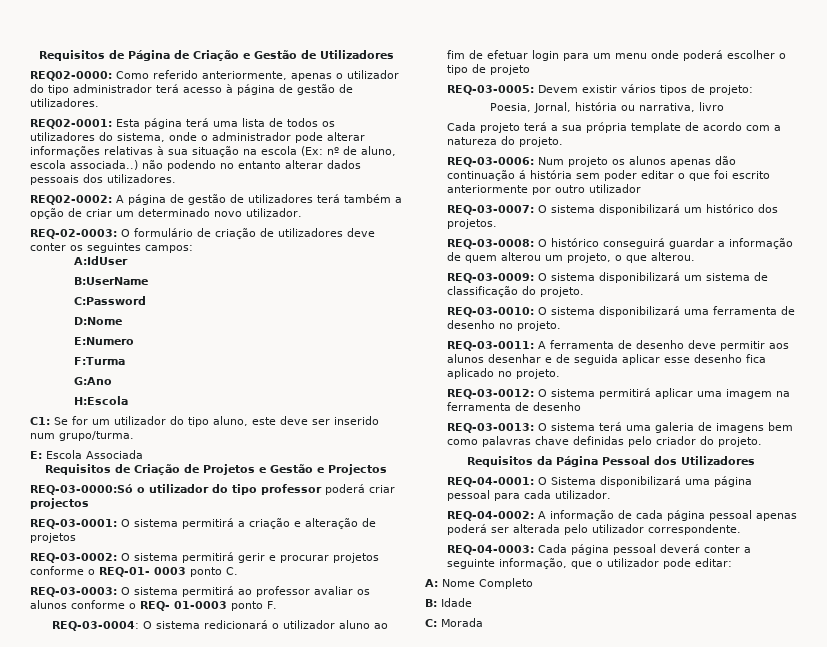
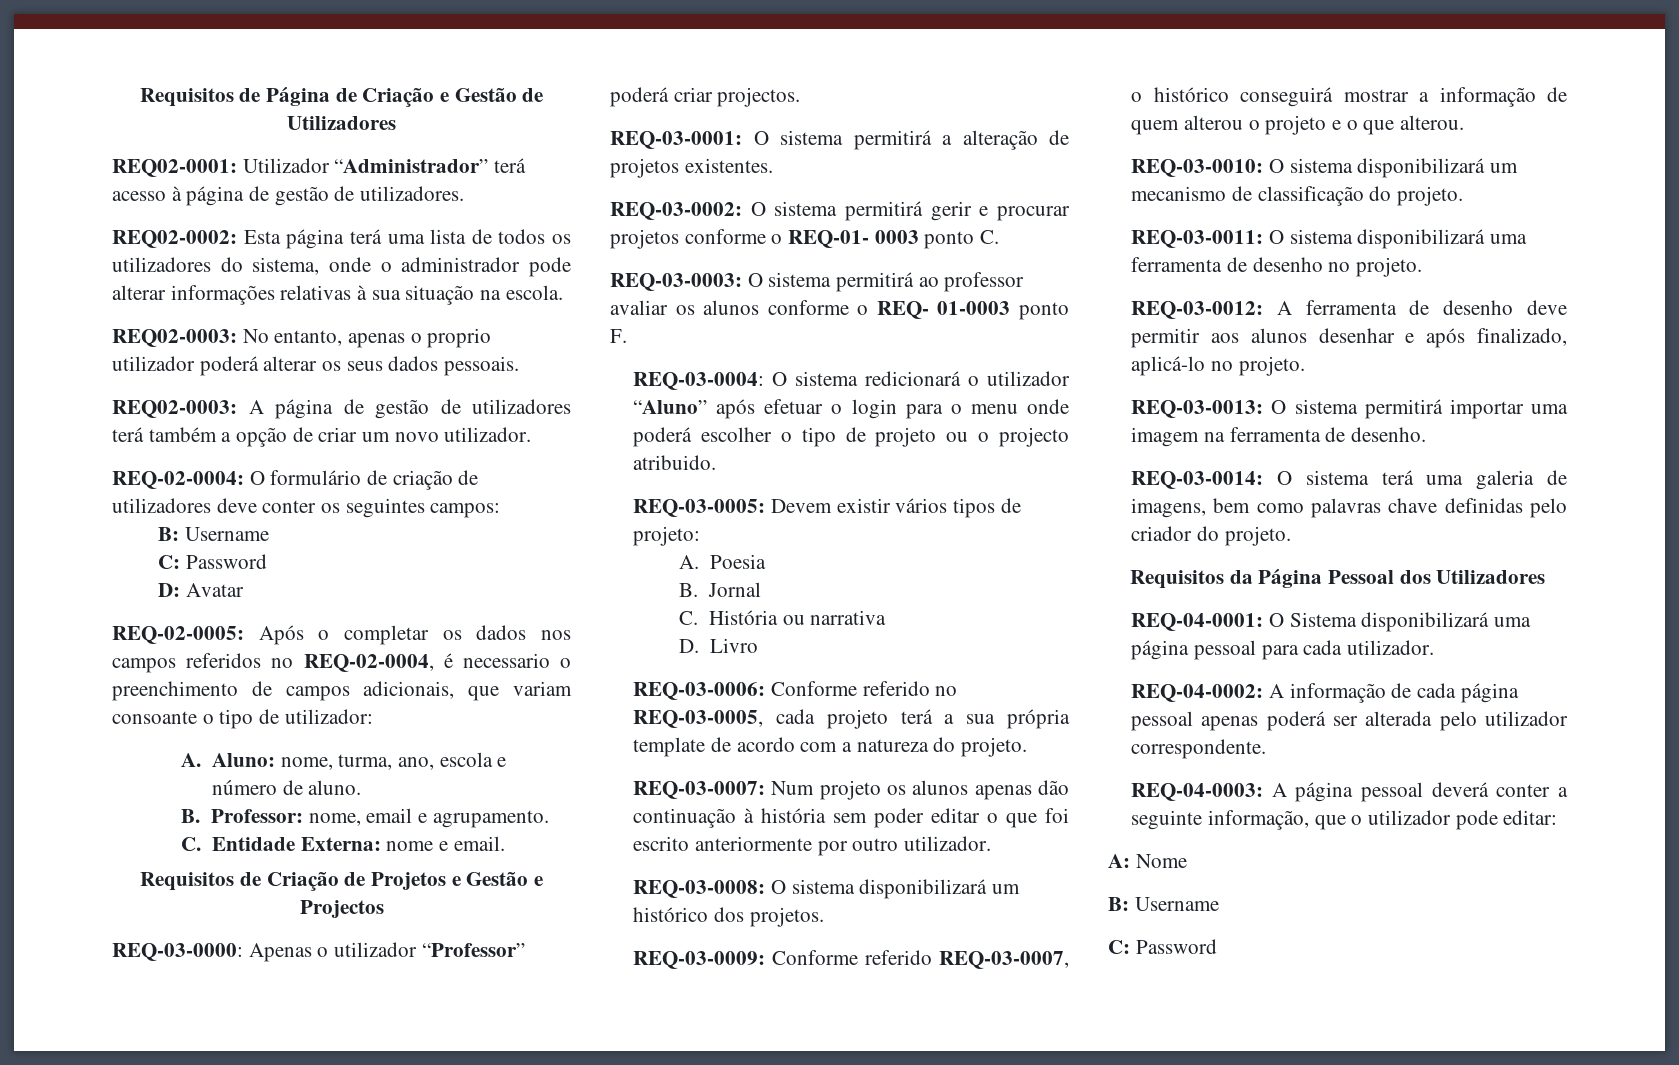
- REQ02-0000: Como referido anteriormente, apenas o utilizador do tipo administrador terá acesso à página de gestão de utilizadores.
+ REQ02-0001: Utilizador “Administrador” terá acesso à página de gestão de utilizadores.
- REQ02-0001: Esta página terá uma lista de todos os utilizadores do sistema, onde o administrador pode alterar informações relativas à sua situação na escola (Ex: nº de aluno, escola associada..) não podendo no entanto alterar dados pessoais dos utilizadores.
- REQ02-0002: A página de gestão de utilizadores terá também a opção de criar um determinado novo utilizador.
+ REQ02-0002: Esta página terá uma lista de todos os utilizadores do sistema, onde o administrador pode alterar informações relativas à sua situação na escola.
+ REQ02-0003: No entanto, apenas o proprio utilizador poderá alterar os seus dados pessoais.
+ REQ02-0003: A página de gestão de utilizadores terá também a opção de criar um novo utilizador.
- REQ-02-0003: O formulário de criação de utilizadores deve conter os seguintes campos:
- A:IdUser
- B:UserName
- C:Password
- D:Nome
- E:Numero
- F:Turma
- G:Ano
- H:Escola
- C1: Se for um utilizador do tipo aluno, este deve ser inserido num grupo/turma.
- E: Escola Associada
+ REQ-02-0004: O formulário de criação de utilizadores deve conter os seguintes campos:
+ B: Username
+ C: Password
+ D: Avatar
+ REQ-02-0005: Após o completar os dados nos campos referidos no REQ-02-0004, é necessario o preenchimento de campos adicionais, que variam consoante o tipo de utilizador:
+ A. Aluno: nome, turma, ano, escola e número de aluno.
+ B. Professor: nome, email e agrupamento.
+ C. Entidade Externa: nome e email.
- REQ-03-0000:Só o utilizador do tipo professor poderá criar projectos
+ REQ-03-0000: Apenas o utilizador “Professor” poderá criar projectos.
- REQ-03-0001: O sistema permitirá a criação e alteração de projetos
+ REQ-03-0001: O sistema permitirá a alteração de projetos existentes.
- REQ-03-0004: O sistema redicionará o utilizador aluno ao fim de efetuar login para um menu onde poderá escolher o tipo de projeto
+ REQ-03-0004: O sistema redicionará o utilizador “Aluno” após efetuar o login para o menu onde poderá escolher o tipo de projeto ou o projecto atribuido.
- Poesia, Jornal, história ou narrativa, livro
- Cada projeto terá a sua própria template de acordo com a natureza do projeto.
+ A. Poesia
+ B. Jornal
+ C. História ou narrativa
+ D. Livro
+ REQ-03-0006: Conforme referido no REQ-03-0005, cada projeto terá a sua própria template de acordo com a natureza do projeto.
- REQ-03-0006: Num projeto os alunos apenas dão continuação á história sem poder editar o que foi escrito anteriormente por outro utilizador
- REQ-03-0007: O sistema disponibilizará um histórico dos projetos.
+ REQ-03-0007: Num projeto os alunos apenas dão continuação à história sem poder editar o que foi escrito anteriormente por outro utilizador.
+ REQ-03-0008: O sistema disponibilizará um histórico dos projetos.
- REQ-03-0008: O histórico conseguirá guardar a informação de quem alterou um projeto, o que alterou.
+ REQ-03-0009: Conforme referido REQ-03-0007, o histórico conseguirá mostrar a informação de quem alterou o projeto e o que alterou.
- REQ-03-0009: O sistema disponibilizará um sistema de classificação do projeto.
+ REQ-03-0010: O sistema disponibilizará um mecanismo de classificação do projeto.
- REQ-03-0010: O sistema disponibilizará uma ferramenta de desenho no projeto.
+ REQ-03-0011: O sistema disponibilizará uma ferramenta de desenho no projeto.
- REQ-03-0011: A ferramenta de desenho deve permitir aos alunos desenhar e de seguida aplicar esse desenho fica aplicado no projeto.
- REQ-03-0012: O sistema permitirá aplicar uma imagem na ferramenta de desenho
- REQ-03-0013: O sistema terá uma galeria de imagens bem como palavras chave definidas pelo criador do projeto.
+ REQ-03-0012: A ferramenta de desenho deve permitir aos alunos desenhar e após finalizado, aplicá-lo no projeto.
+ REQ-03-0013: O sistema permitirá importar uma imagem na ferramenta de desenho.
+ REQ-03-0014: O sistema terá uma galeria de imagens, bem como palavras chave definidas pelo criador do projeto.
- REQ-04-0003: Cada página pessoal deverá conter a seguinte informação, que o utilizador pode editar:
+ REQ-04-0003: A página pessoal deverá conter a seguinte informação, que o utilizador pode editar:
- A: Nome Completo
- B: Idade
- C: Morada
+ A: Nome
+ B: Username
+ C: Password

